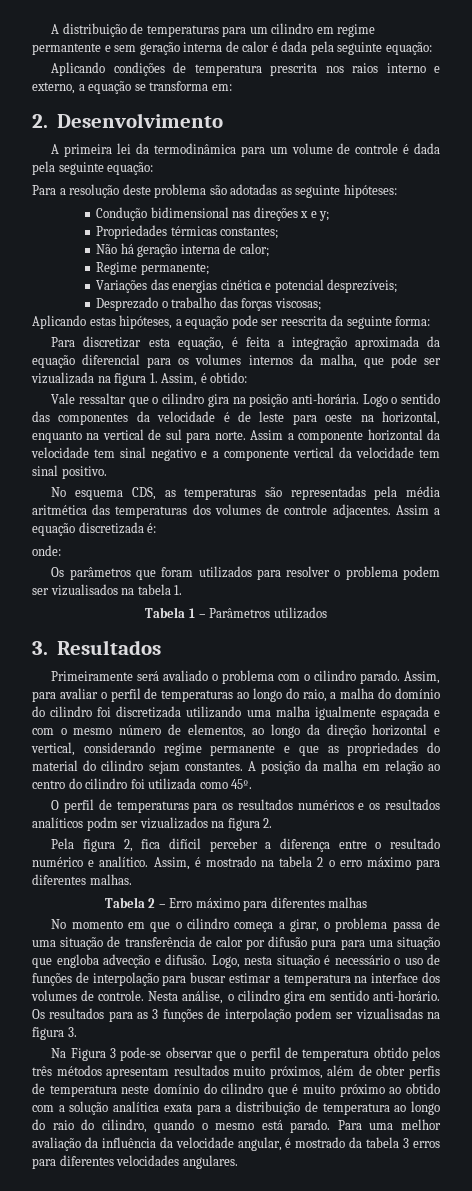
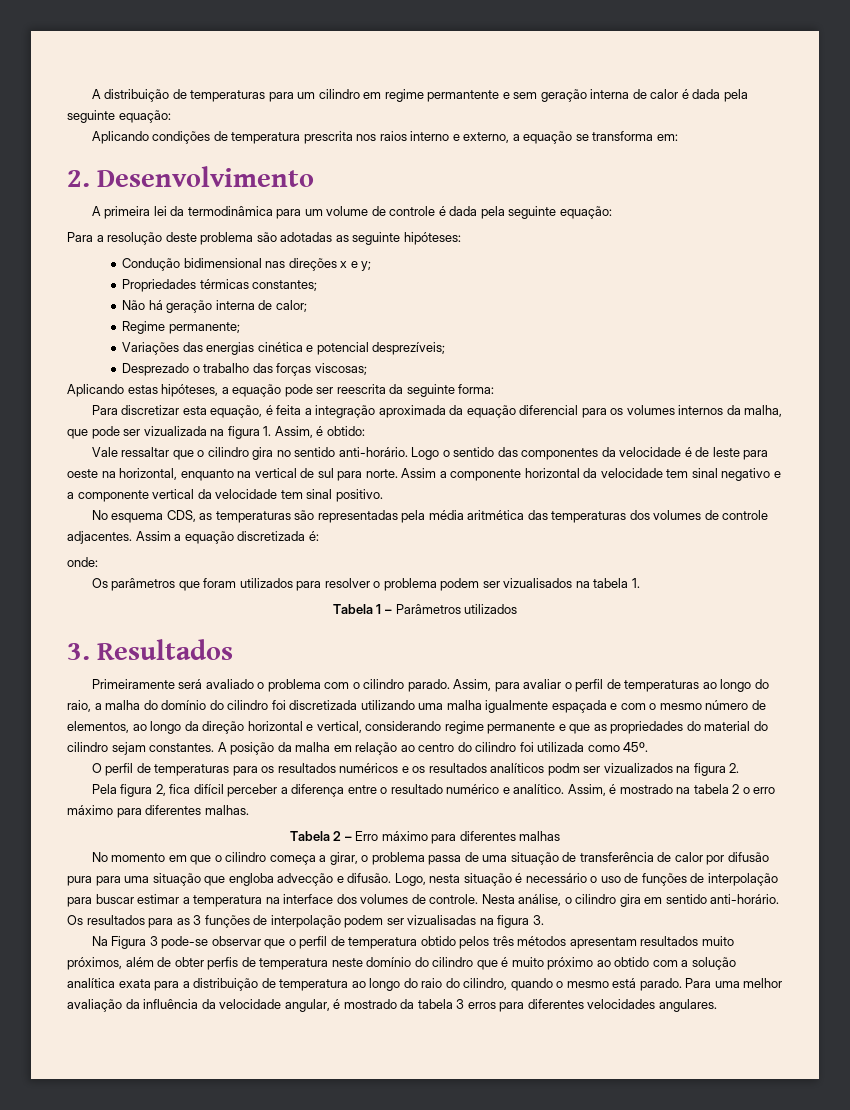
- Vale ressaltar que o cilindro gira na posição anti-horária.
+ Vale ressaltar que o cilindro gira no sentido anti-horário.

